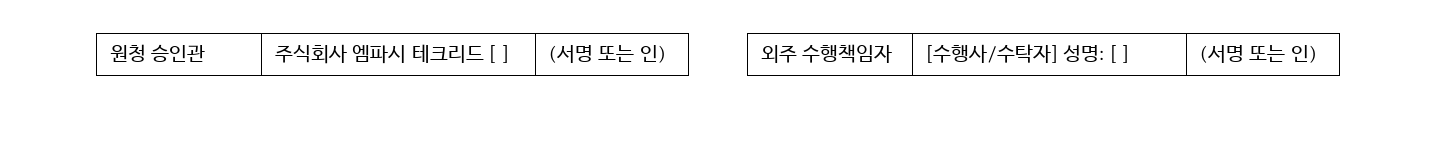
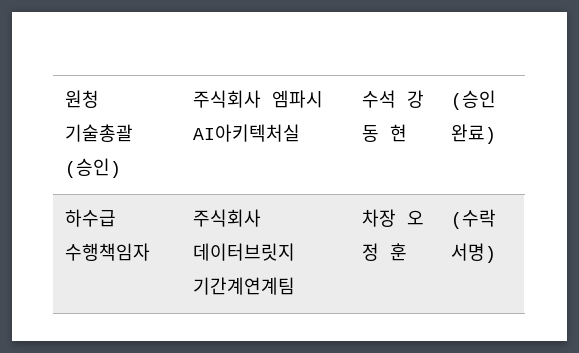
- 원청 승인관 | 주식회사 엠파시 테크리드 [ ] | (서명 또는 인)
- 외주 수행책임자 | [수행사/수탁자] 성명: [ ] | (서명 또는 인)
+ 원청 기술총괄 (승인) | 주식회사 엠파시 AI아키텍처실 | 수석 강 동 현 | (승인 완료)
+ 하수급 수행책임자 | 주식회사 데이터브릿지 기간계연계팀 | 차장 오 정 훈 | (수락 서명)

